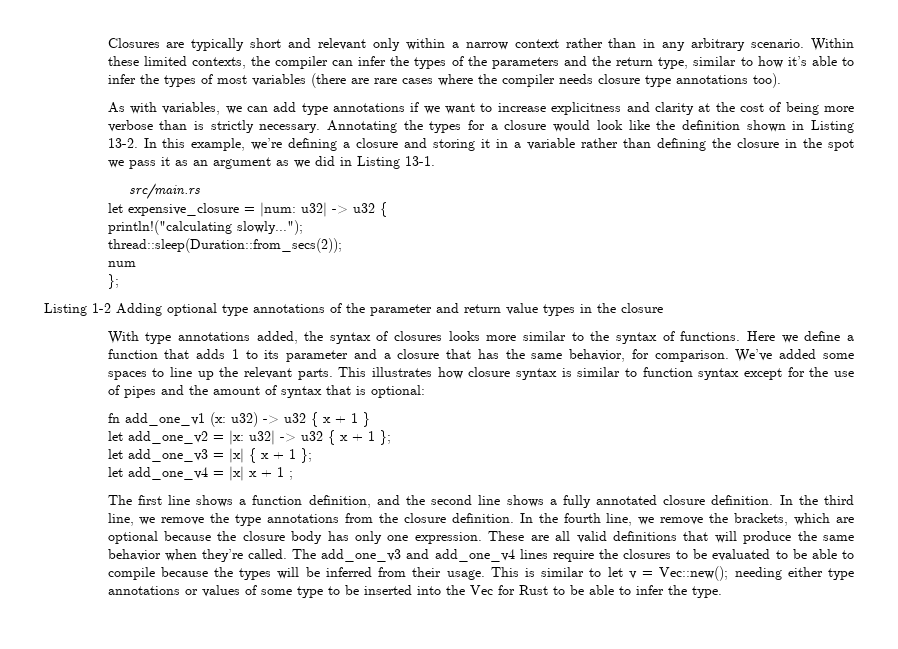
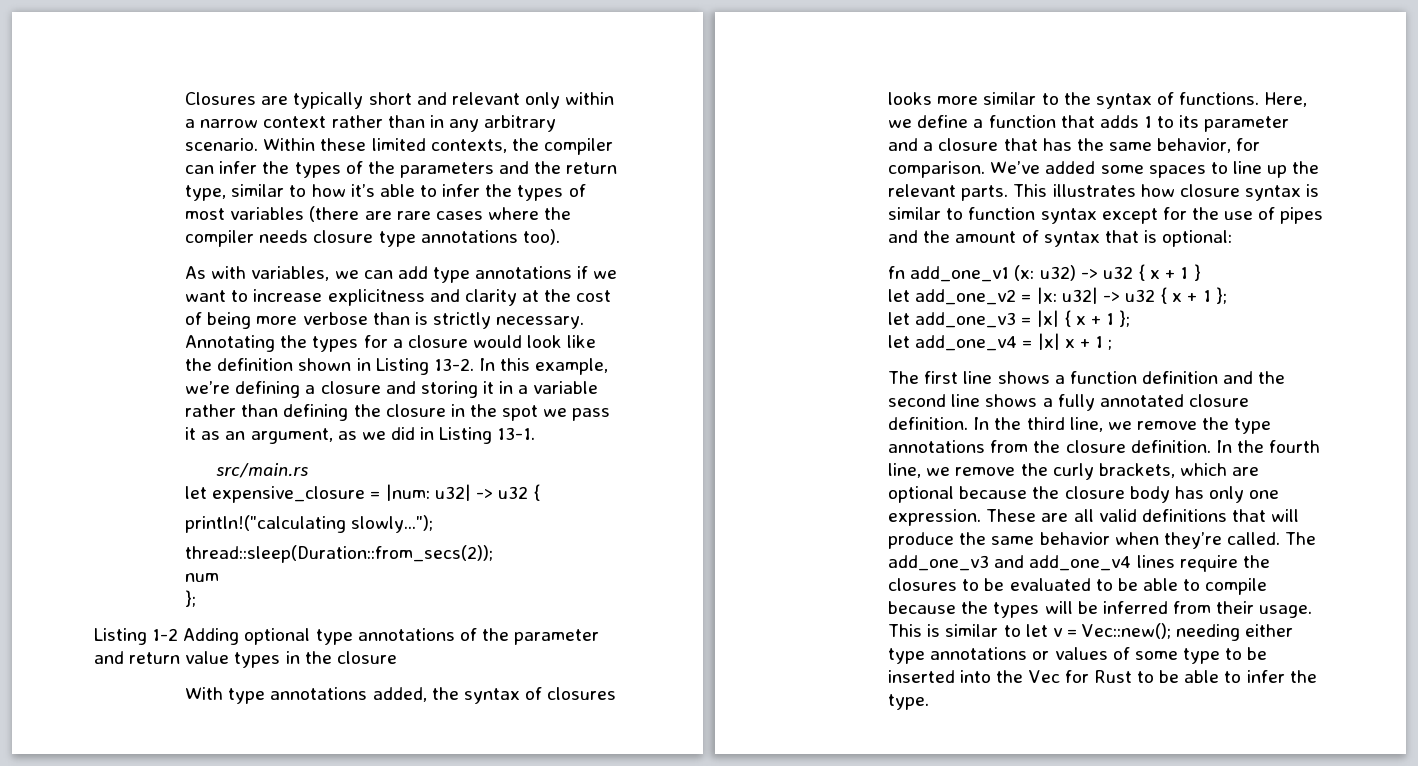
- In this example, we’re defining a closure and storing it in a variable rather than defining the closure in the spot we pass it as an argument as we did in Listing 13-1.
+ In this example, we’re defining a closure and storing it in a variable rather than defining the closure in the spot we pass it as an argument, as we did in Listing 13-1.
- Here we define a function that adds 1 to its parameter and a closure that has the same behavior, for comparison.
+ Here, we define a function that adds 1 to its parameter and a closure that has the same behavior, for comparison.
- The first line shows a function definition, and the second line shows a fully annotated closure definition.
+ The first line shows a function definition and the second line shows a fully annotated closure definition.
- In the fourth line, we remove the brackets, which are optional because the closure body has only one expression.
+ In the fourth line, we remove the curly brackets, which are optional because the closure body has only one expression.

